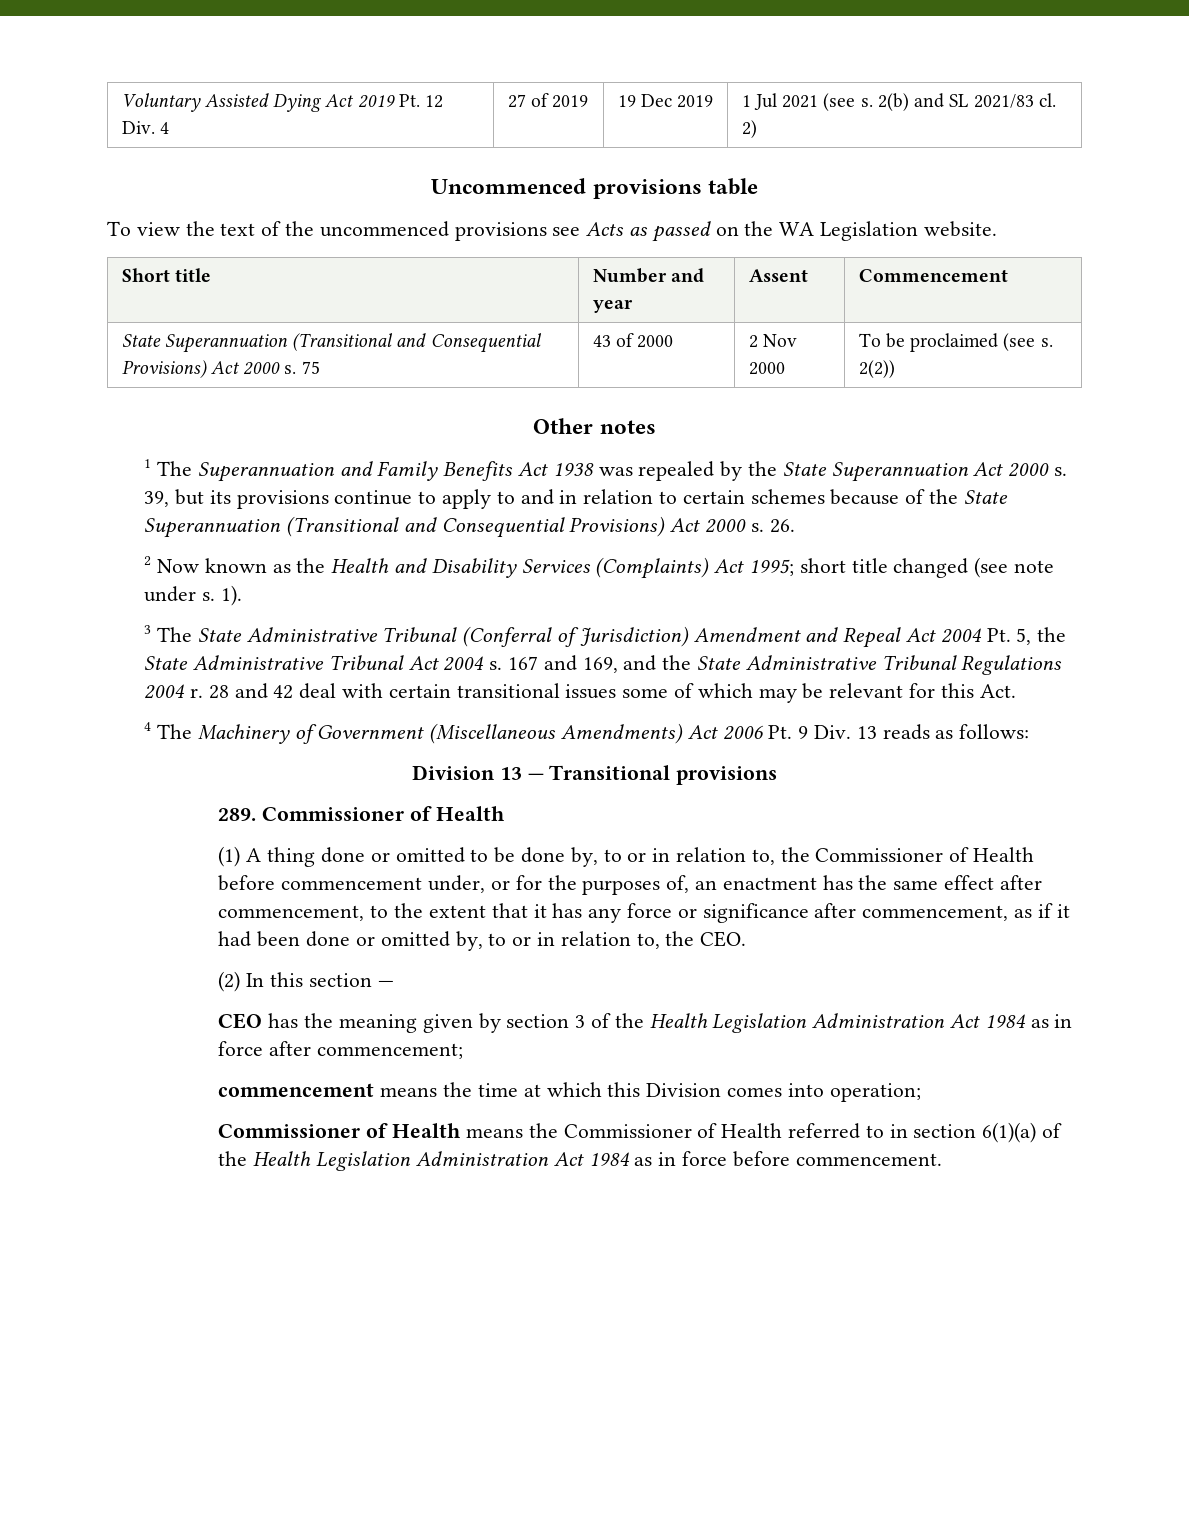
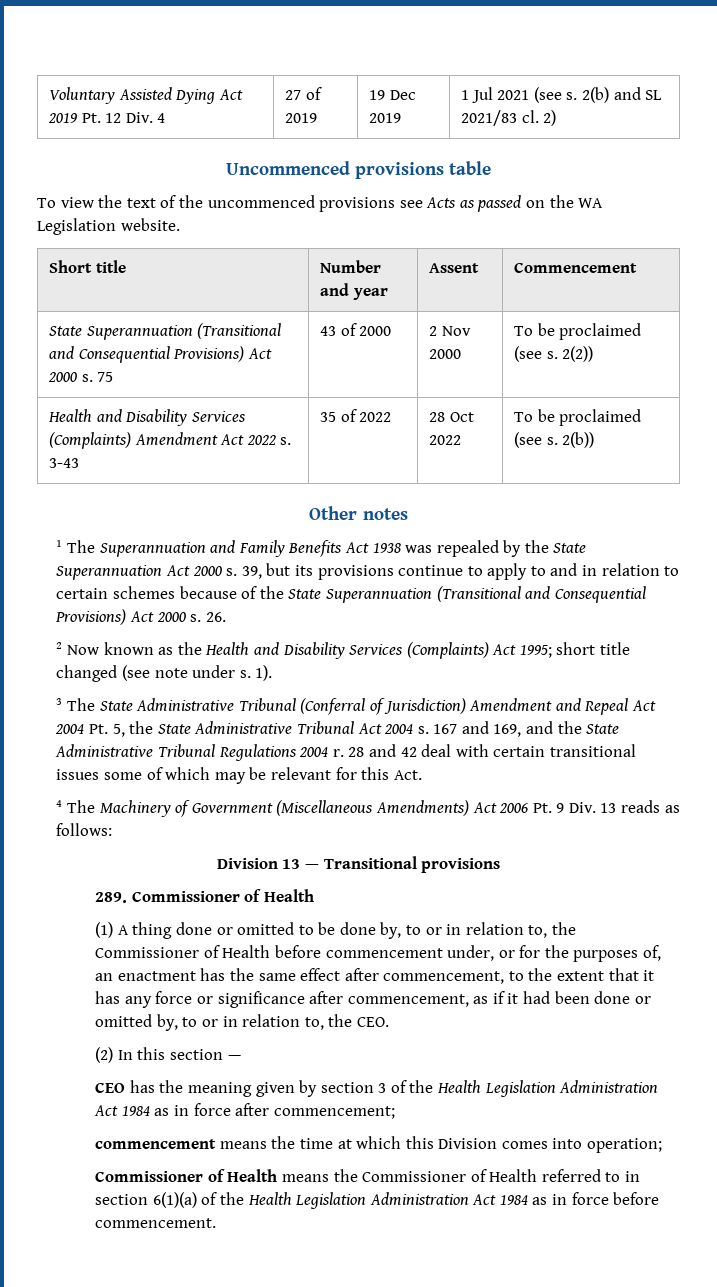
+ Health and Disability Services (Complaints) Amendment Act 2022 s. 3-43 | 35 of 2022 | 28 Oct 2022 | To be proclaimed (see s. 2(b))

